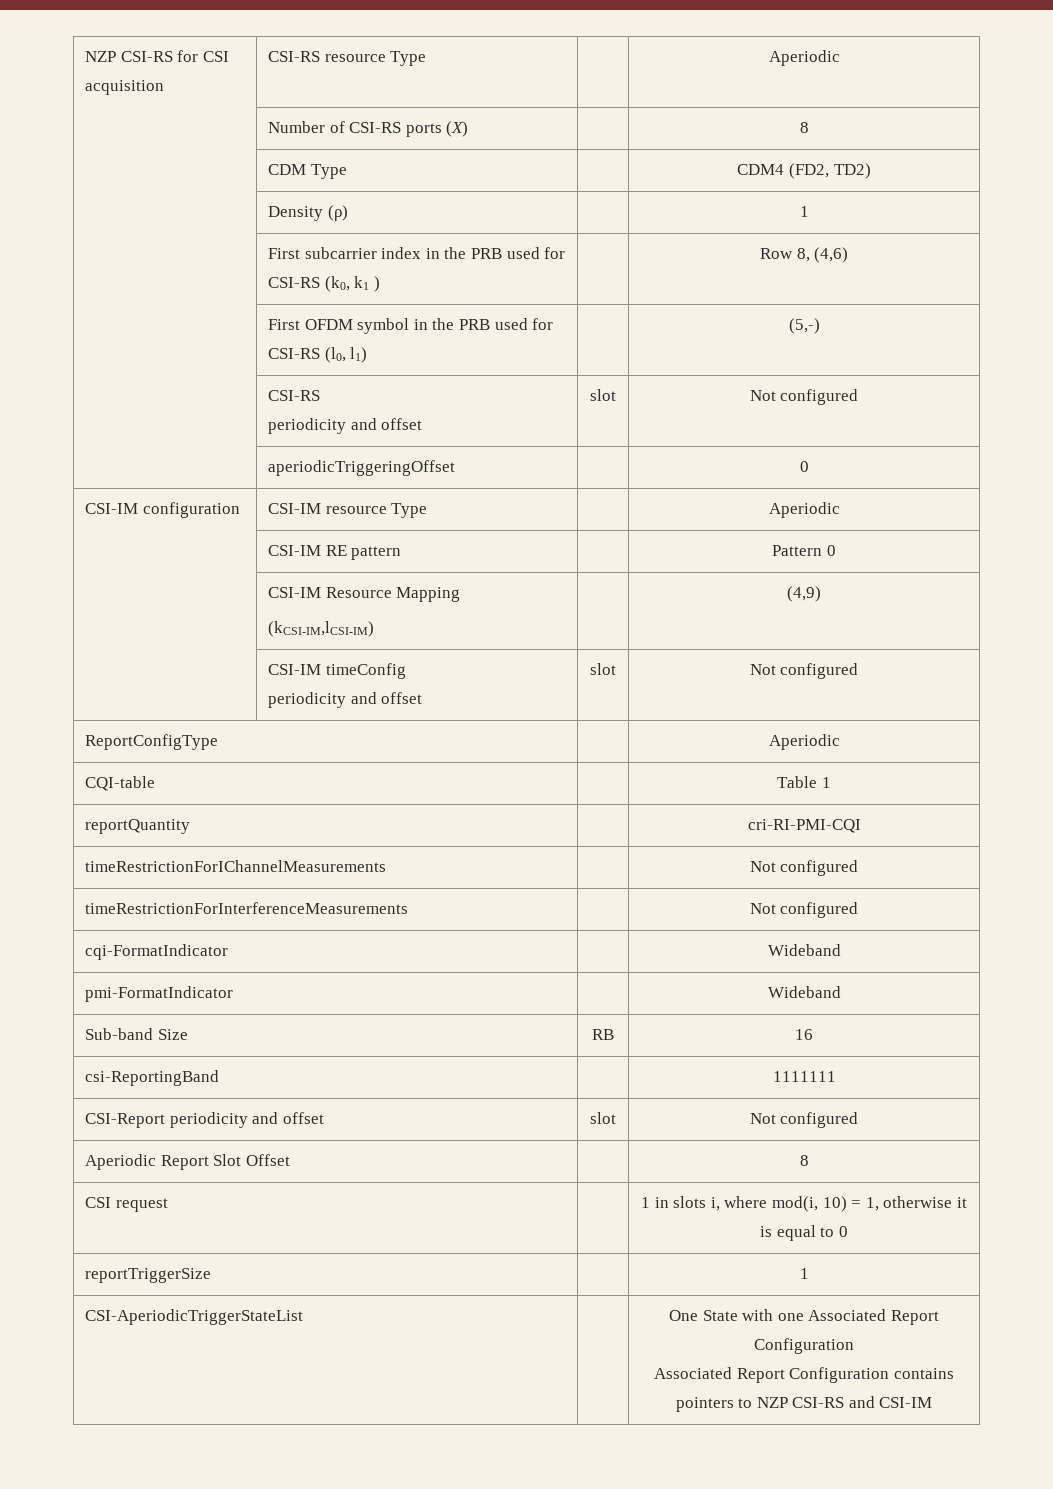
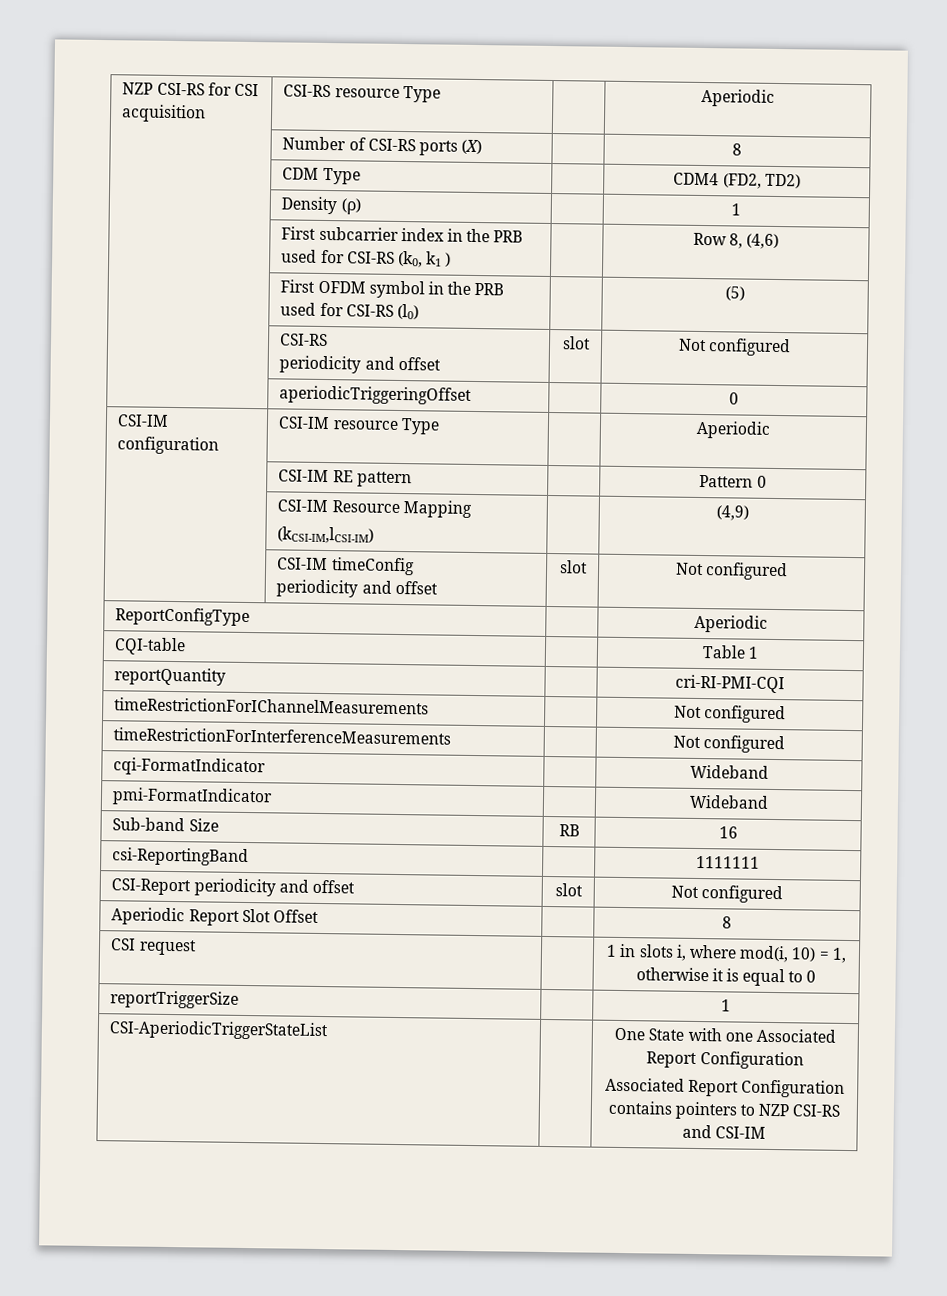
- | First OFDM symbol in the PRB used for CSI-RS (l0, l1) | | (5,-)
+ | First OFDM symbol in the PRB used for CSI-RS (l0) | | (5)

